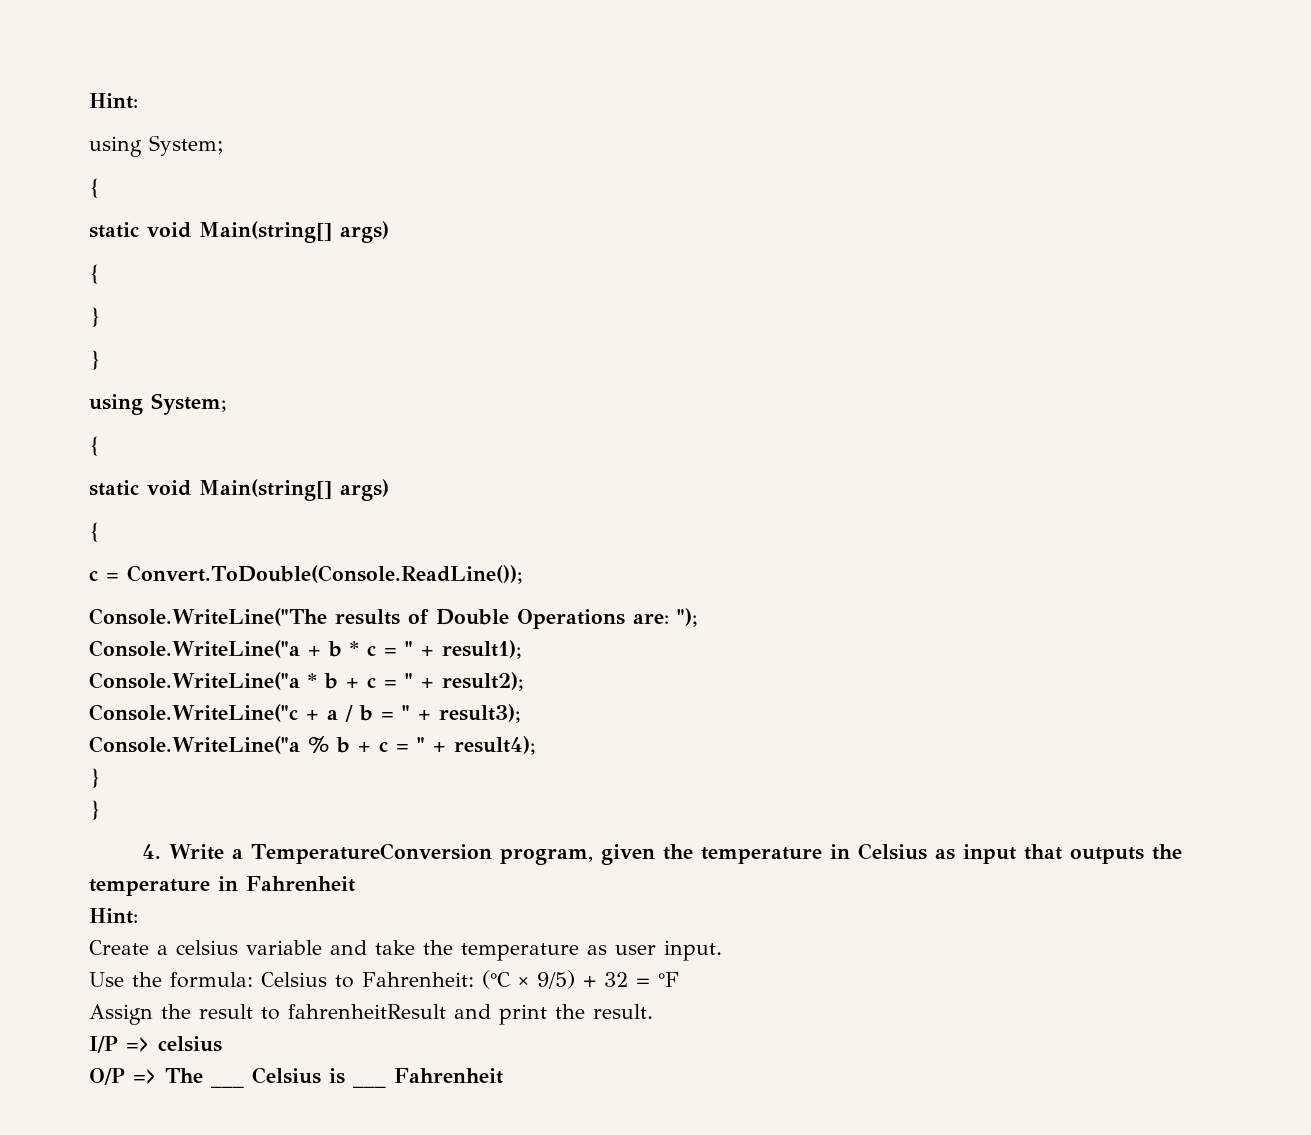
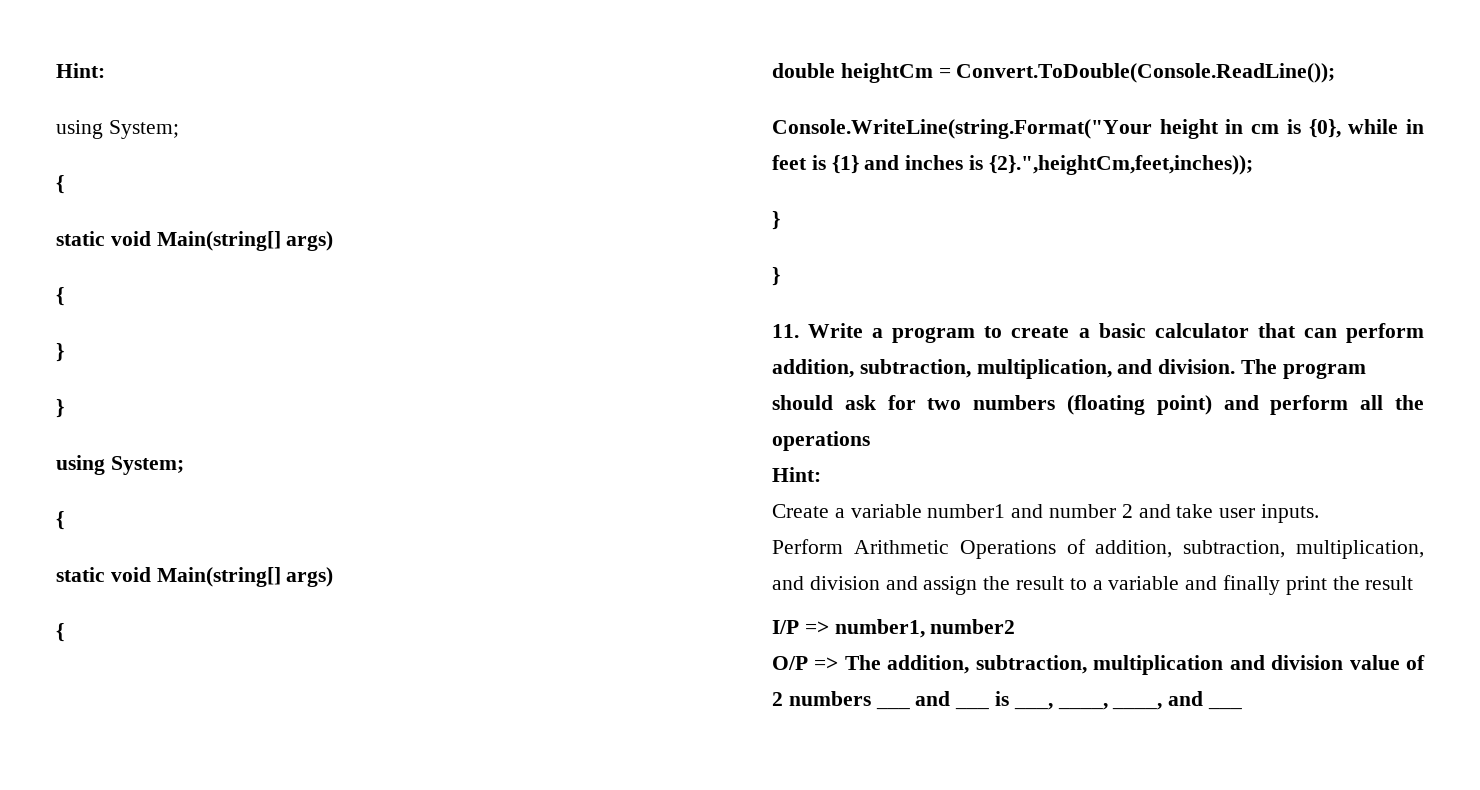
- c = Convert.ToDouble(Console.ReadLine());
+ double heightCm = Convert.ToDouble(Console.ReadLine());
- Console.WriteLine("The results of Double Operations are: ");
- Console.WriteLine("a + b * c = " + result1);
- Console.WriteLine("a * b + c = " + result2);
- Console.WriteLine("c + a / b = " + result3);
- Console.WriteLine("a % b + c = " + result4);
+ Console.WriteLine(string.Format("Your height in cm is {0}, while in feet is {1} and inches is {2}.",heightCm,feet,inches));
  }
  }
- 4. Write a TemperatureConversion program, given the temperature in Celsius as input that outputs the temperature in Fahrenheit
+ 11. Write a program to create a basic calculator that can perform addition, subtraction, multiplication, and division. The program should ask for two numbers (floating point) and perform all the operations
  Hint:
- Create a celsius variable and take the temperature as user input.
- Use the formula: Celsius to Fahrenheit: (°C × 9/5) + 32 = °F
- Assign the result to fahrenheitResult and print the result.
+ Create a variable number1 and number 2 and take user inputs.
+ Perform Arithmetic Operations of addition, subtraction, multiplication, and division and assign the result to a variable and finally print the result
- I/P => celsius
+ I/P => number1, number2
- O/P => The ___ Celsius is ___ Fahrenheit
+ O/P => The addition, subtraction, multiplication and division value of 2 numbers ___ and ___ is ___, ____, ____, and ___

